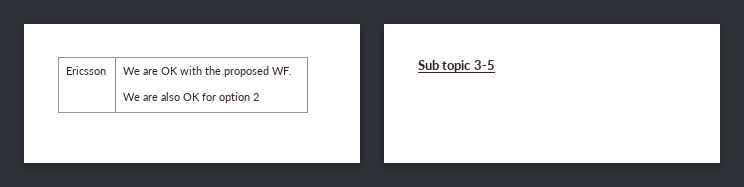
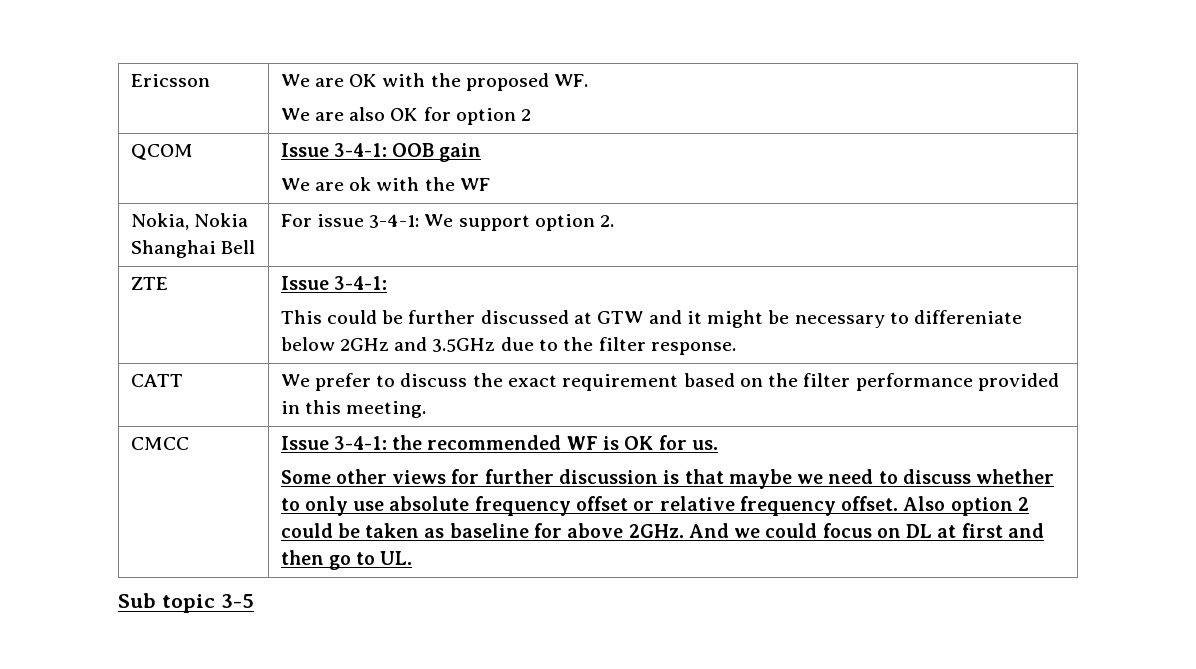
+ QCOM | Issue 3-4-1: OOB gain
+ We are ok with the WF
+ Nokia, Nokia Shanghai Bell | For issue 3-4-1: We support option 2.
+ ZTE | Issue 3-4-1:
+ This could be further discussed at GTW and it might be necessary to differeniate below 2GHz and 3.5GHz due to the filter response.
+ CATT | We prefer to discuss the exact requirement based on the filter performance provided in this meeting.
+ CMCC | Issue 3-4-1: the recommended WF is OK for us.
+ Some other views for further discussion is that maybe we need to discuss whether to only use absolute frequency offset or relative frequency offset. Also option 2 could be taken as baseline for above 2GHz. And we could focus on DL at first and then go to UL.

